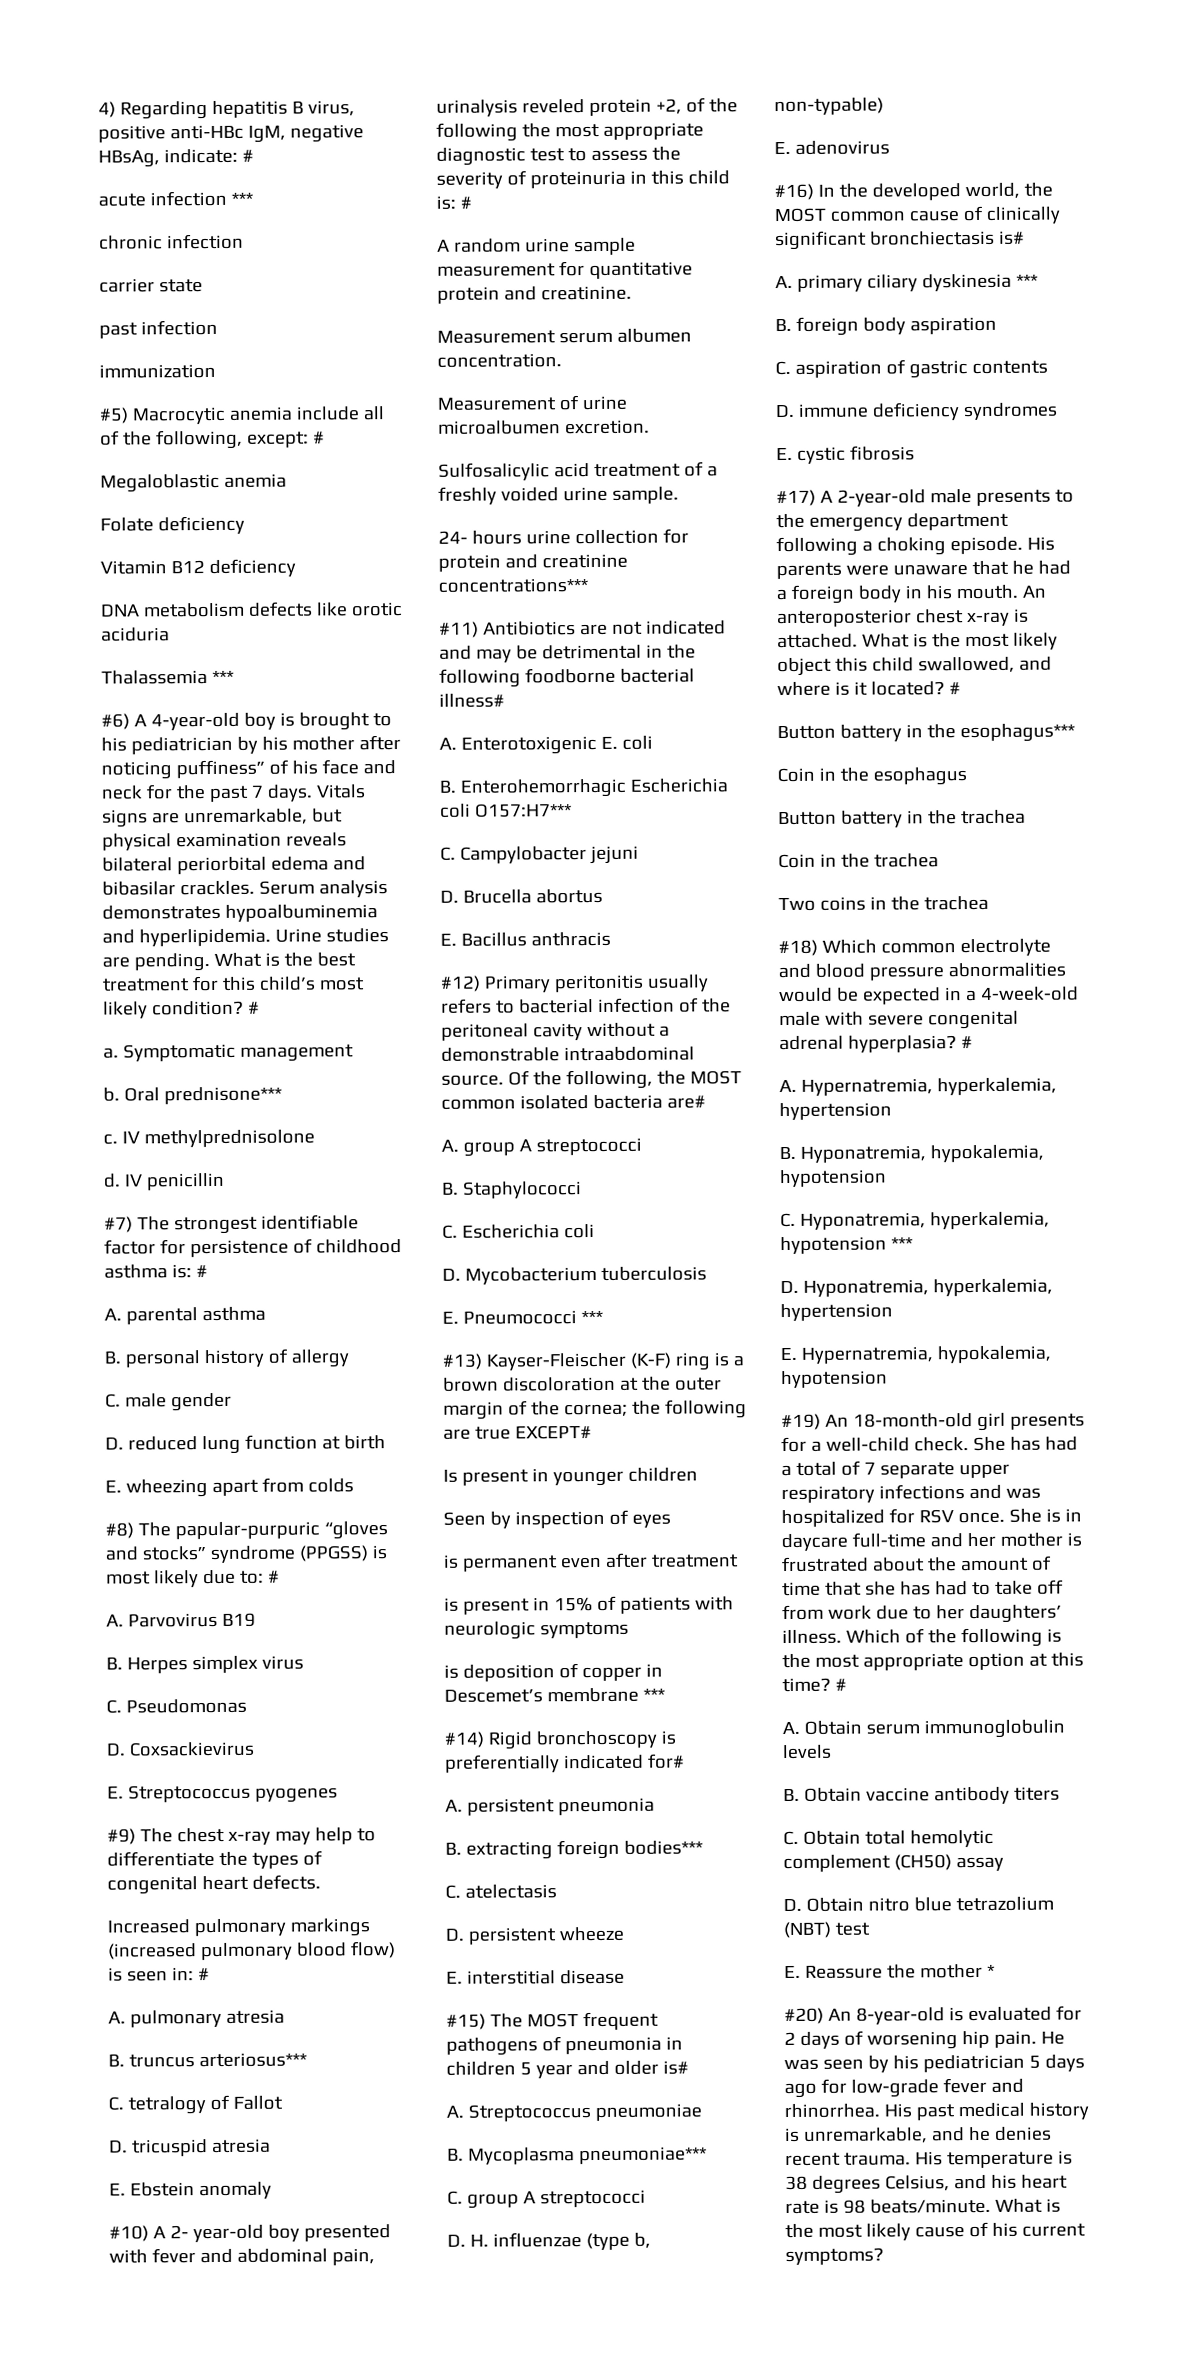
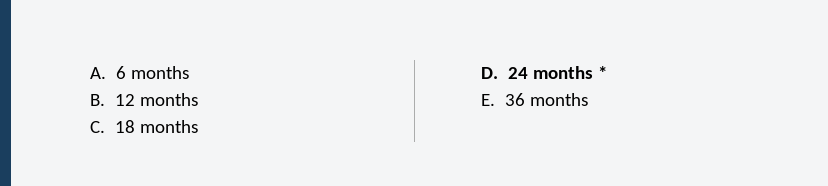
- 4) Regarding hepatitis B virus, positive anti-HBc IgM, negative HBsAg, indicate: #
- acute infection ***
- chronic infection
- carrier state
- past infection
- immunization
- #5) Macrocytic anemia include all of the following, except: #
- Megaloblastic anemia
- Folate deficiency
- Vitamin B12 deficiency
- DNA metabolism defects like orotic aciduria
- Thalassemia ***
- #6) A 4-year-old boy is brought to his pediatrician by his mother after noticing puffiness” of his face and neck for the past 7 days. Vitals signs are unremarkable, but physical examination reveals bilateral periorbital edema and bibasilar crackles. Serum analysis demonstrates hypoalbuminemia and hyperlipidemia. Urine studies are pending. What is the best treatment for this child’s most likely condition? #
- a. Symptomatic management
- b. Oral prednisone***
- c. IV methylprednisolone
- d. IV penicillin
- #7) The strongest identifiable factor for persistence of childhood asthma is: #
- A. parental asthma
- B. personal history of allergy
- C. male gender
- D. reduced lung function at birth
- E. wheezing apart from colds
- #8) The papular-purpuric “gloves and stocks” syndrome (PPGSS) is most likely due to: #
- A. Parvovirus B19
- B. Herpes simplex virus
- C. Pseudomonas
- D. Coxsackievirus
- E. Streptococcus pyogenes
- #9) The chest x-ray may help to differentiate the types of congenital heart defects.
- Increased pulmonary markings (increased pulmonary blood flow) is seen in: #
- A. pulmonary atresia
- B. truncus arteriosus***
- C. tetralogy of Fallot
- D. tricuspid atresia
- E. Ebstein anomaly
- #10) A 2- year-old boy presented with fever and abdominal pain, urinalysis reveled protein +2, of the following the most appropriate diagnostic test to assess the severity of proteinuria in this child is: #
- A random urine sample measurement for quantitative protein and creatinine.
- Measurement serum albumen concentration.
- Measurement of urine microalbumen excretion.
- Sulfosalicylic acid treatment of a freshly voided urine sample.
- 24- hours urine collection for protein and creatinine concentrations***
- #11) Antibiotics are not indicated and may be detrimental in the following foodborne bacterial illness#
- A. Enterotoxigenic E. coli
- B. Enterohemorrhagic Escherichia coli O157:H7***
- C. Campylobacter jejuni
- D. Brucella abortus
- E. Bacillus anthracis
- #12) Primary peritonitis usually refers to bacterial infection of the peritoneal cavity without a demonstrable intraabdominal source. Of the following, the MOST common isolated bacteria are#
- A. group A streptococci
- B. Staphylococci
- C. Escherichia coli
- D. Mycobacterium tuberculosis
- E. Pneumococci ***
- #13) Kayser-Fleischer (K-F) ring is a brown discoloration at the outer margin of the cornea; the following are true EXCEPT#
- Is present in younger children
- Seen by inspection of eyes
- is permanent even after treatment
- is present in 15% of patients with neurologic symptoms
- is deposition of copper in Descemet’s membrane ***
- #14) Rigid bronchoscopy is preferentially indicated for#
- A. persistent pneumonia
- B. extracting foreign bodies***
- C. atelectasis
- D. persistent wheeze
- E. interstitial disease
- #15) The MOST frequent pathogens of pneumonia in children 5 year and older is#
- A. Streptococcus pneumoniae
- B. Mycoplasma pneumoniae***
- C. group A streptococci
- D. H. influenzae (type b, non-typable)
- E. adenovirus
- #16) In the developed world, the MOST common cause of clinically significant bronchiectasis is#
- A. primary ciliary dyskinesia ***
- B. foreign body aspiration
- C. aspiration of gastric contents
- D. immune deficiency syndromes
- E. cystic fibrosis
- #17) A 2-year-old male presents to the emergency department following a choking episode. His parents were unaware that he had a foreign body in his mouth. An anteroposterior chest x-ray is attached. What is the most likely object this child swallowed, and where is it located? #
- Button battery in the esophagus***
- Coin in the esophagus
- Button battery in the trachea
- Coin in the trachea
- Two coins in the trachea
- #18) Which common electrolyte and blood pressure abnormalities would be expected in a 4-week-old male with severe congenital adrenal hyperplasia? #
- A. Hypernatremia, hyperkalemia, hypertension
- B. Hyponatremia, hypokalemia, hypotension
- C. Hyponatremia, hyperkalemia, hypotension ***
- D. Hyponatremia, hyperkalemia, hypertension
- E. Hypernatremia, hypokalemia, hypotension
- #19) An 18-month-old girl presents for a well-child check. She has had a total of 7 separate upper respiratory infections and was hospitalized for RSV once. She is in daycare full-time and her mother is frustrated about the amount of time that she has had to take off from work due to her daughters’ illness. Which of the following is the most appropriate option at this time? #
- A. Obtain serum immunoglobulin levels
- B. Obtain vaccine antibody titers
- C. Obtain total hemolytic complement (CH50) assay
- D. Obtain nitro blue tetrazolium (NBT) test
- E. Reassure the mother *
- #20) An 8-year-old is evaluated for 2 days of worsening hip pain. He was seen by his pediatrician 5 days ago for low-grade fever and rhinorrhea. His past medical history is unremarkable, and he denies recent trauma. His temperature is 38 degrees Celsius, and his heart rate is 98 beats/minute. What is the most likely cause of his current symptoms?
+ A. 6 months
+ B. 12 months
+ C. 18 months
+ D. 24 months *
+ E. 36 months

